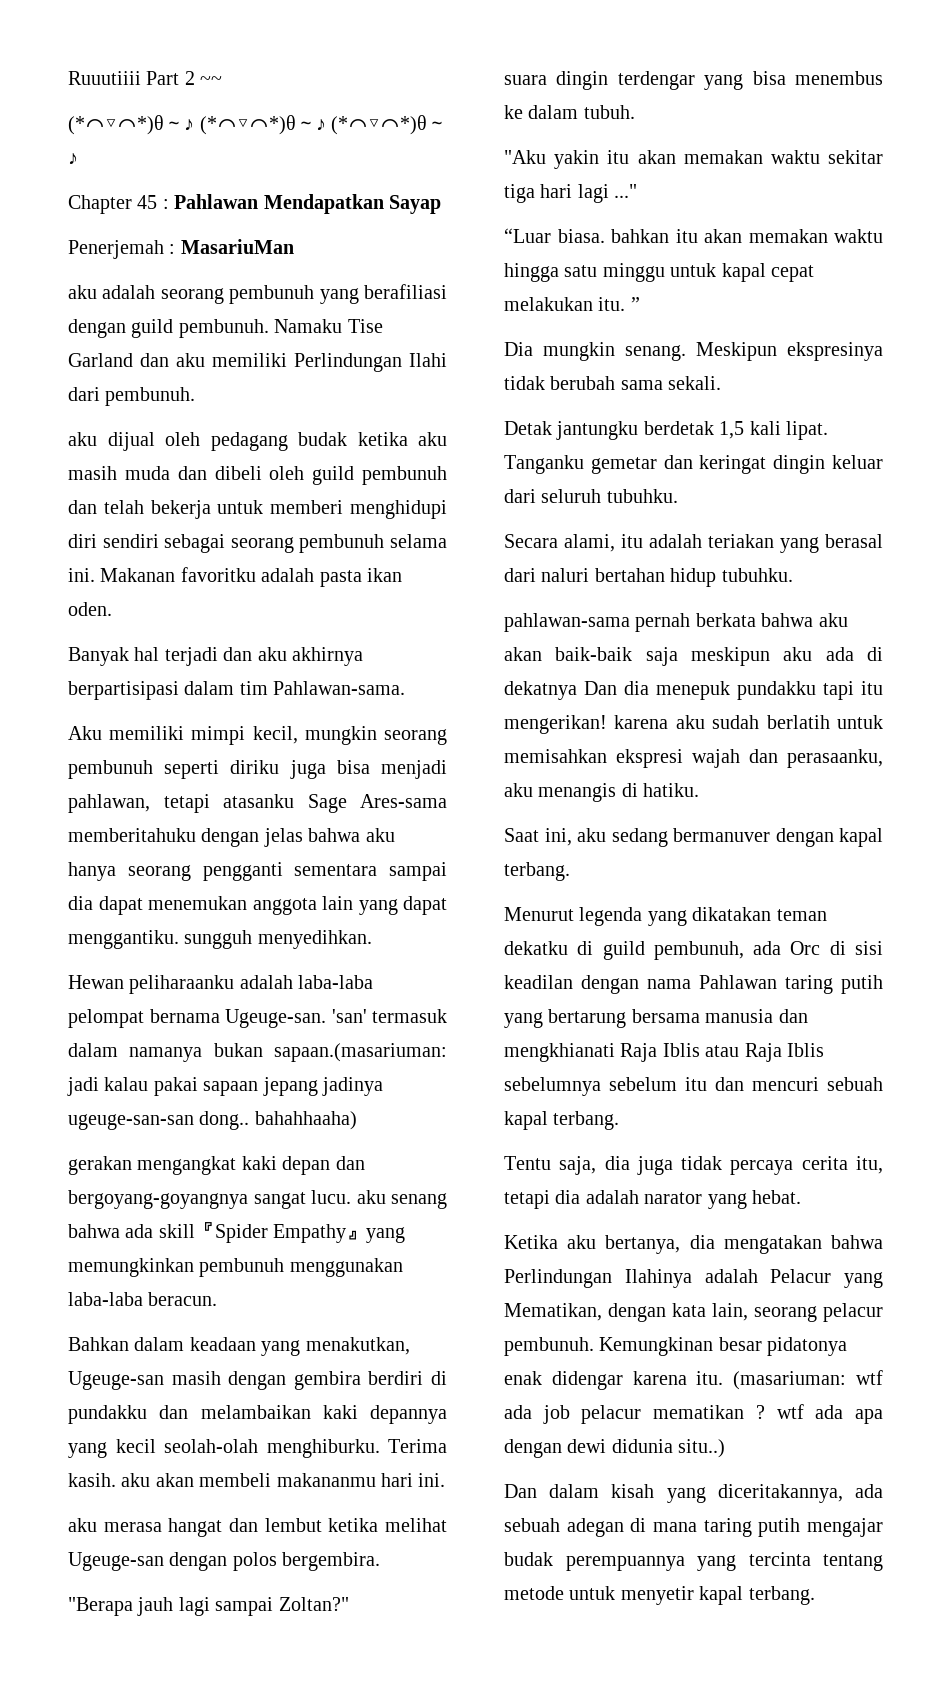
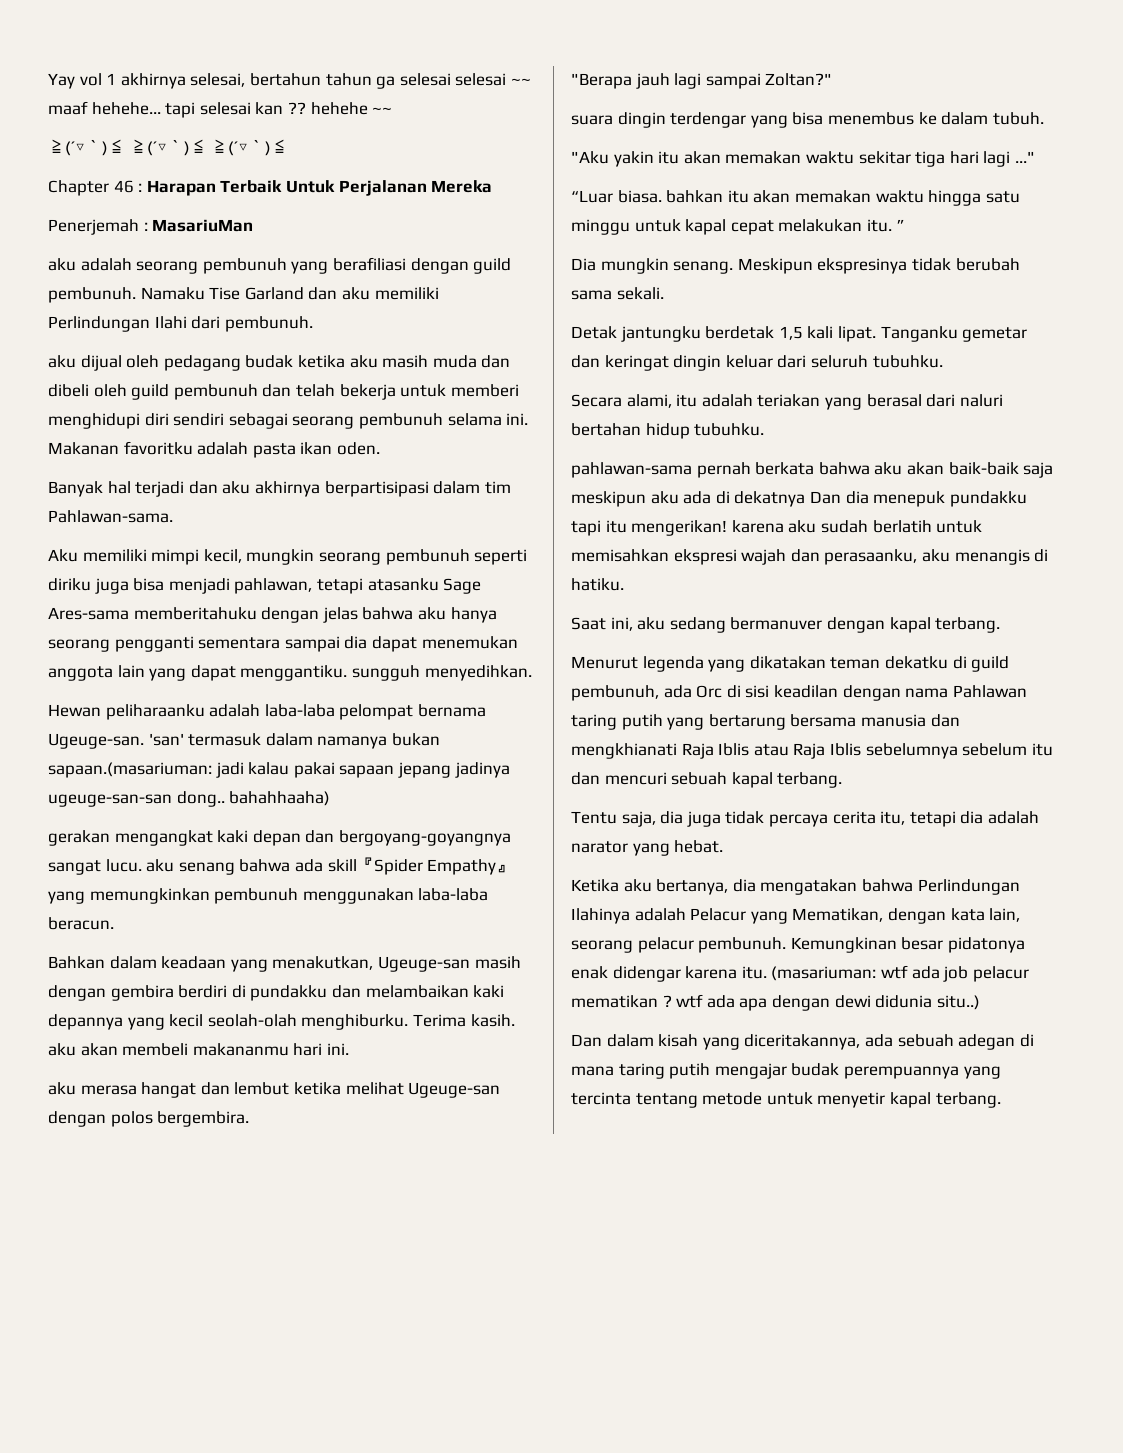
- Ruuutiiii Part 2 ~~
- (*⌒▽⌒*)θ～♪ (*⌒▽⌒*)θ～♪ (*⌒▽⌒*)θ～♪
- Chapter 45 : Pahlawan Mendapatkan Sayap
+ Yay vol 1 akhirnya selesai, bertahun tahun ga selesai selesai ~~ maaf hehehe... tapi selesai kan ?? hehehe ~~
+ ≧(´▽｀)≦ ≧(´▽｀)≦ ≧(´▽｀)≦
+ Chapter 46 : Harapan Terbaik Untuk Perjalanan Mereka

